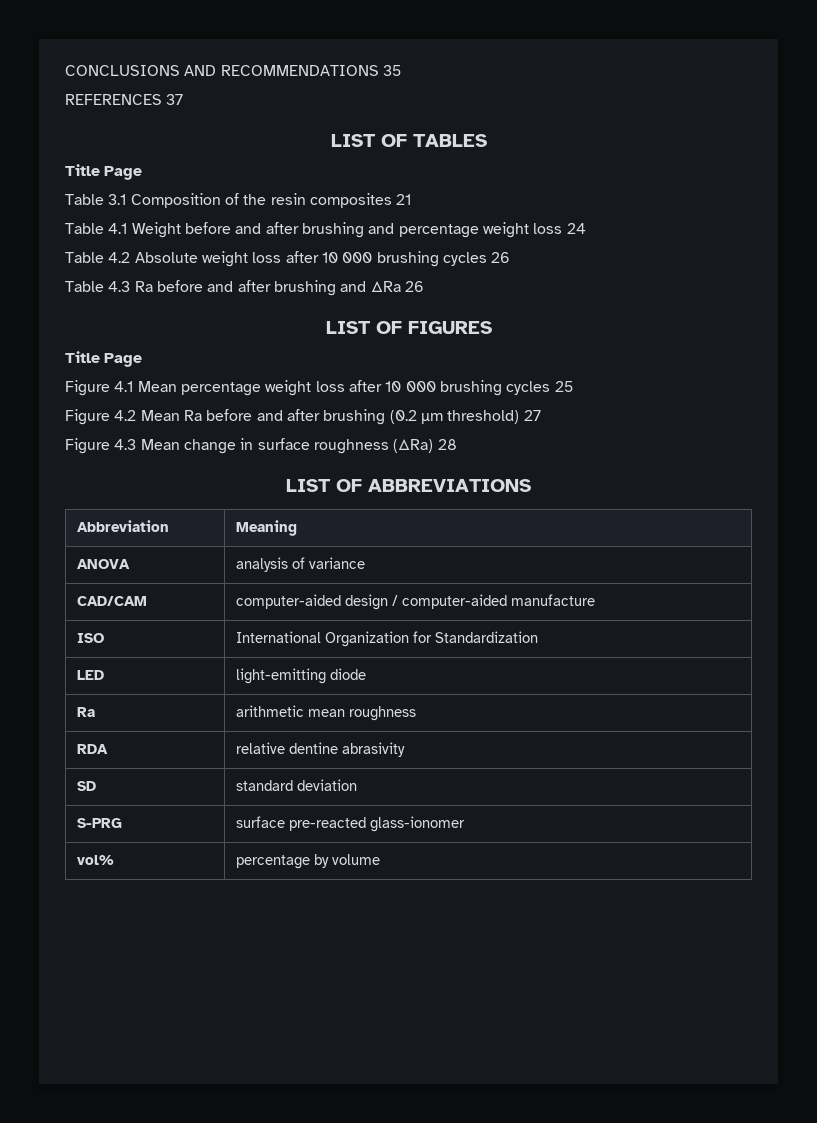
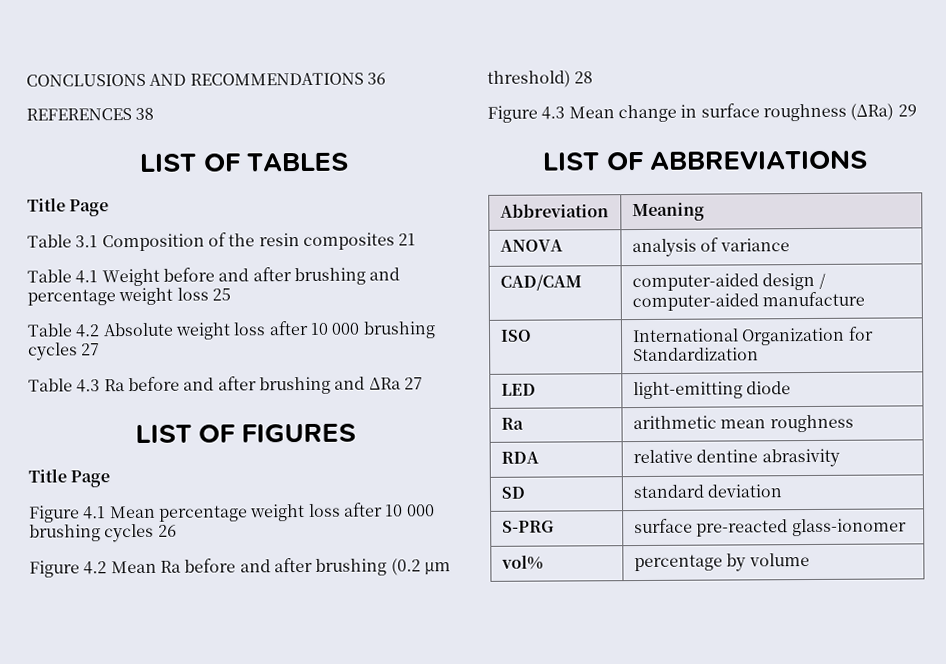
- CONCLUSIONS AND RECOMMENDATIONS 35
+ CONCLUSIONS AND RECOMMENDATIONS 36
- REFERENCES 37
+ REFERENCES 38
- Table 4.1 Weight before and after brushing and percentage weight loss 24
+ Table 4.1 Weight before and after brushing and percentage weight loss 25
- Table 4.2 Absolute weight loss after 10 000 brushing cycles 26
+ Table 4.2 Absolute weight loss after 10 000 brushing cycles 27
- Table 4.3 Ra before and after brushing and ΔRa 26
+ Table 4.3 Ra before and after brushing and ΔRa 27
- Figure 4.1 Mean percentage weight loss after 10 000 brushing cycles 25
+ Figure 4.1 Mean percentage weight loss after 10 000 brushing cycles 26
- Figure 4.2 Mean Ra before and after brushing (0.2 µm threshold) 27
+ Figure 4.2 Mean Ra before and after brushing (0.2 µm threshold) 28
- Figure 4.3 Mean change in surface roughness (ΔRa) 28
+ Figure 4.3 Mean change in surface roughness (ΔRa) 29

